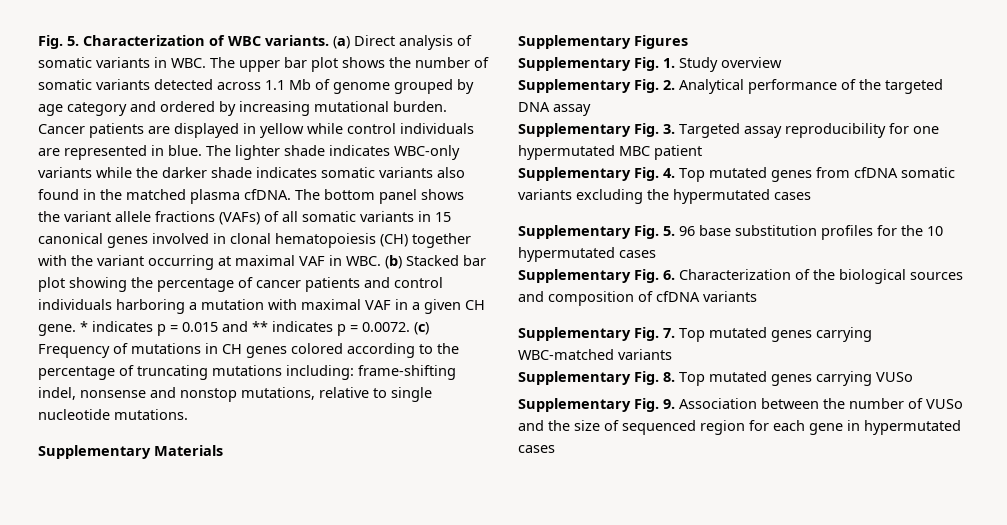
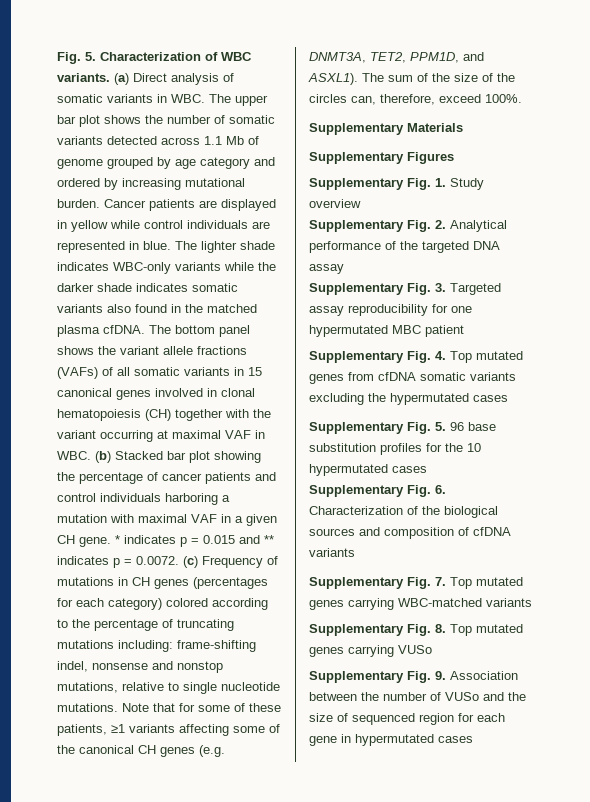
- * indicates p = 0.015 and ** indicates p = 0.0072. (c) Frequency of mutations in CH genes colored according to the percentage of truncating mutations including: frame-shifting indel, nonsense and nonstop mutations, relative to single nucleotide mutations.
+ * indicates p = 0.015 and ** indicates p = 0.0072. (c) Frequency of mutations in CH genes (percentages for each category) colored according to the percentage of truncating mutations including: frame-shifting indel, nonsense and nonstop mutations, relative to single nucleotide mutations. Note that for some of these patients, ≥1 variants affecting some of the canonical CH genes (e.g. DNMT3A, TET2, PPM1D, and ASXL1). The sum of the size of the circles can, therefore, exceed 100%.

